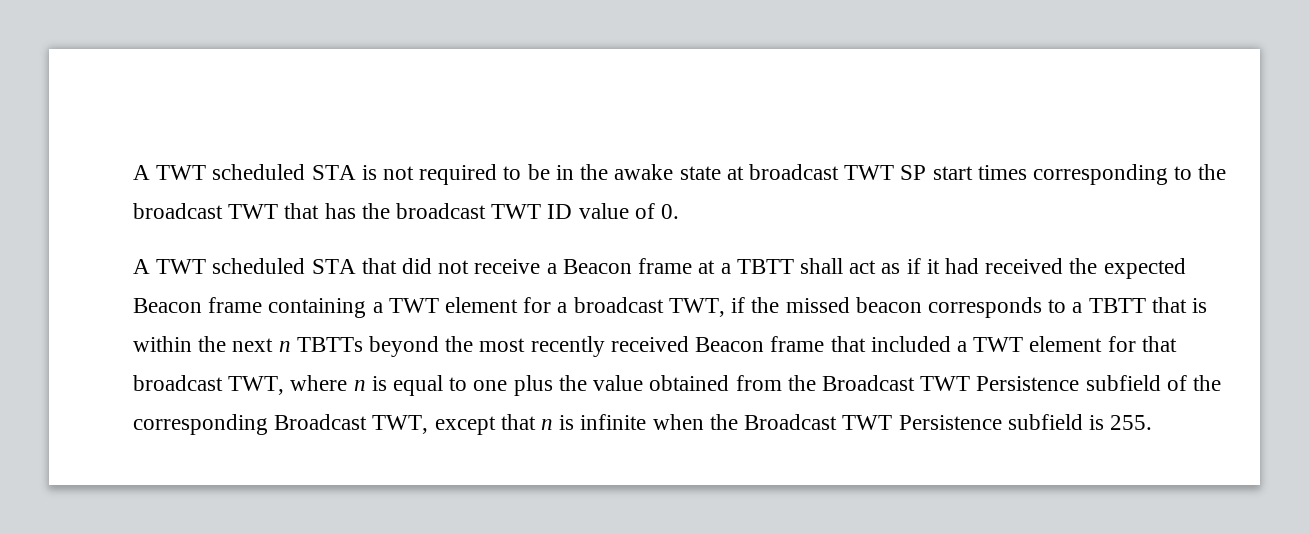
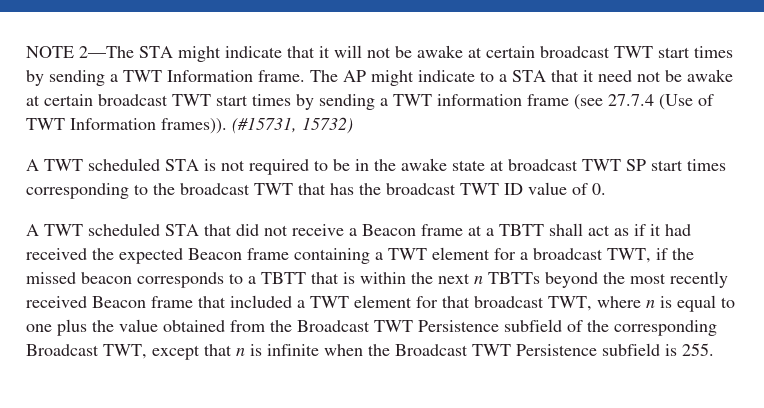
+ NOTE 2—The STA might indicate that it will not be awake at certain broadcast TWT start times by sending a TWT Information frame. The AP might indicate to a STA that it need not be awake at certain broadcast TWT start times by sending a TWT information frame (see 27.7.4 (Use of TWT Information frames)). (#15731, 15732)

